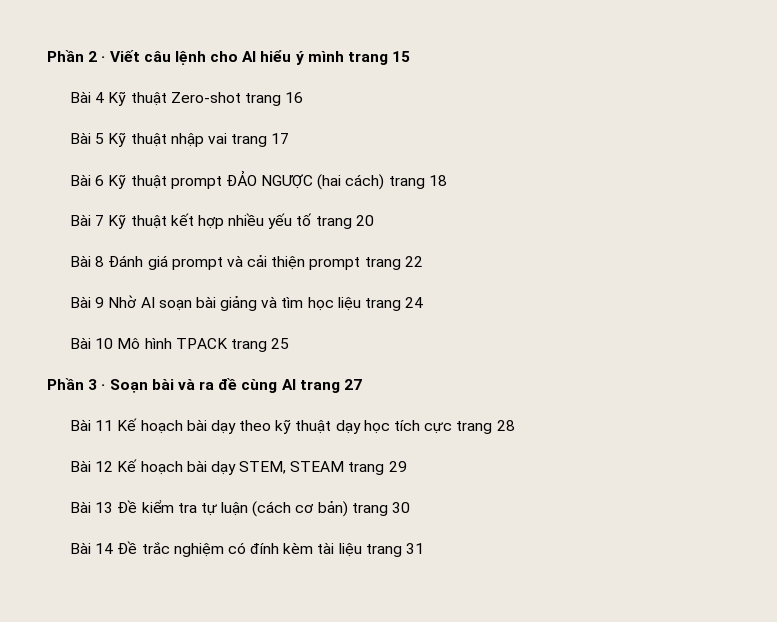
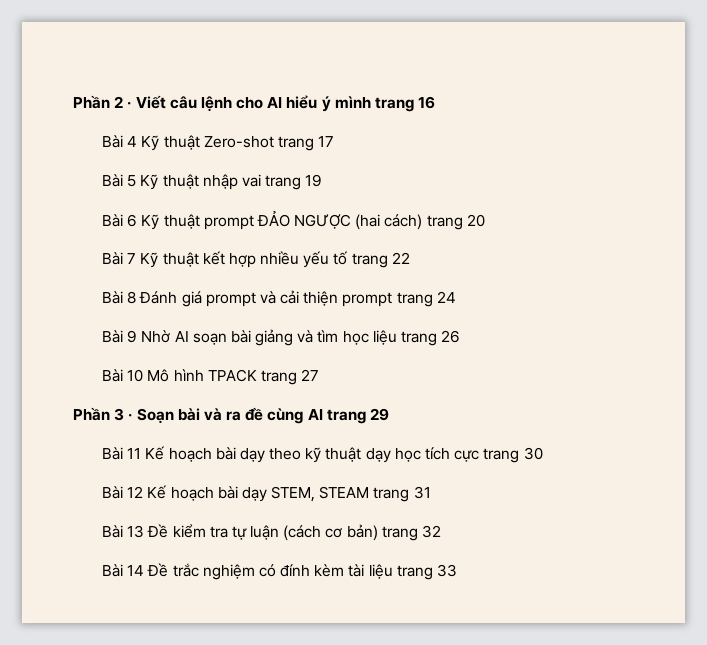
- Phần 2 · Viết câu lệnh cho AI hiểu ý mình trang 15
+ Phần 2 · Viết câu lệnh cho AI hiểu ý mình trang 16
- Bài 4 Kỹ thuật Zero-shot trang 16
+ Bài 4 Kỹ thuật Zero-shot trang 17
- Bài 5 Kỹ thuật nhập vai trang 17
+ Bài 5 Kỹ thuật nhập vai trang 19
- Bài 6 Kỹ thuật prompt ĐẢO NGƯỢC (hai cách) trang 18
+ Bài 6 Kỹ thuật prompt ĐẢO NGƯỢC (hai cách) trang 20
- Bài 7 Kỹ thuật kết hợp nhiều yếu tố trang 20
+ Bài 7 Kỹ thuật kết hợp nhiều yếu tố trang 22
- Bài 8 Đánh giá prompt và cải thiện prompt trang 22
+ Bài 8 Đánh giá prompt và cải thiện prompt trang 24
- Bài 9 Nhờ AI soạn bài giảng và tìm học liệu trang 24
+ Bài 9 Nhờ AI soạn bài giảng và tìm học liệu trang 26
- Bài 10 Mô hình TPACK trang 25
+ Bài 10 Mô hình TPACK trang 27
- Phần 3 · Soạn bài và ra đề cùng AI trang 27
+ Phần 3 · Soạn bài và ra đề cùng AI trang 29
- Bài 11 Kế hoạch bài dạy theo kỹ thuật dạy học tích cực trang 28
+ Bài 11 Kế hoạch bài dạy theo kỹ thuật dạy học tích cực trang 30
- Bài 12 Kế hoạch bài dạy STEM, STEAM trang 29
+ Bài 12 Kế hoạch bài dạy STEM, STEAM trang 31
- Bài 13 Đề kiểm tra tự luận (cách cơ bản) trang 30
+ Bài 13 Đề kiểm tra tự luận (cách cơ bản) trang 32
- Bài 14 Đề trắc nghiệm có đính kèm tài liệu trang 31
+ Bài 14 Đề trắc nghiệm có đính kèm tài liệu trang 33

